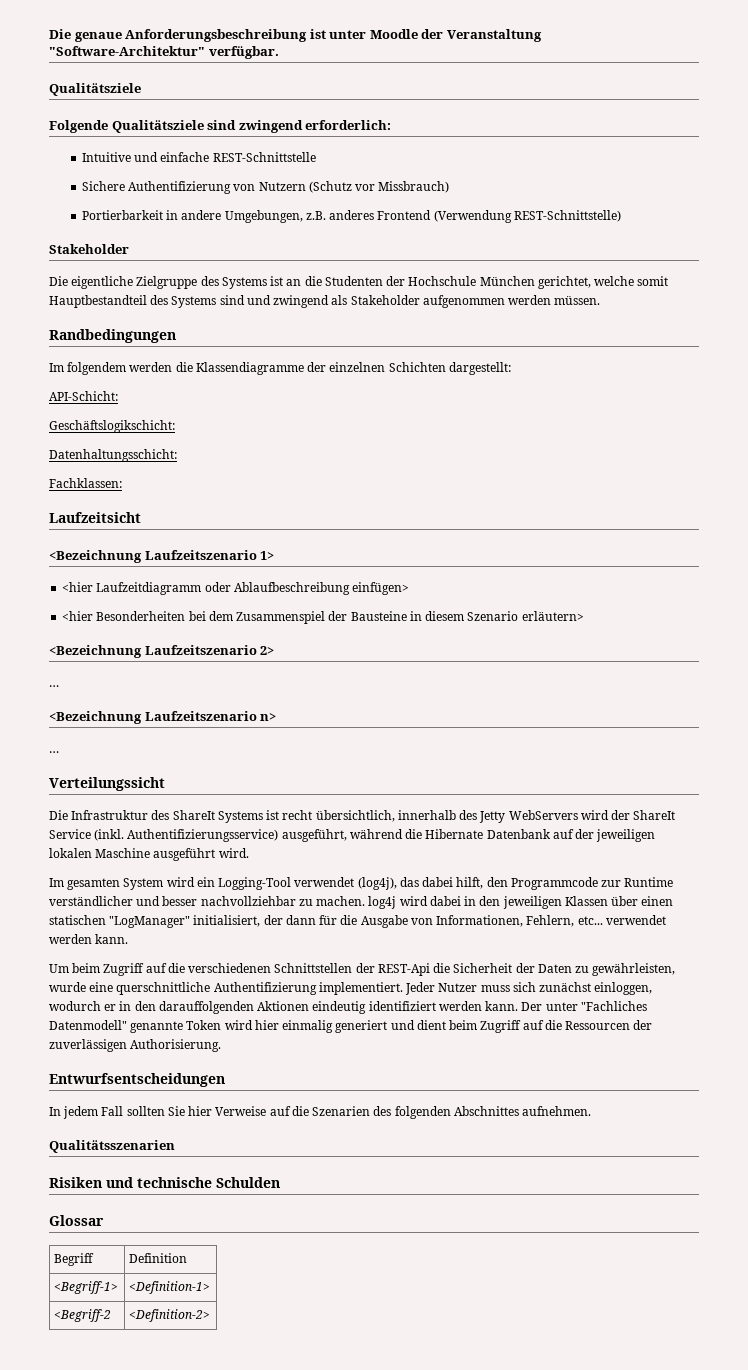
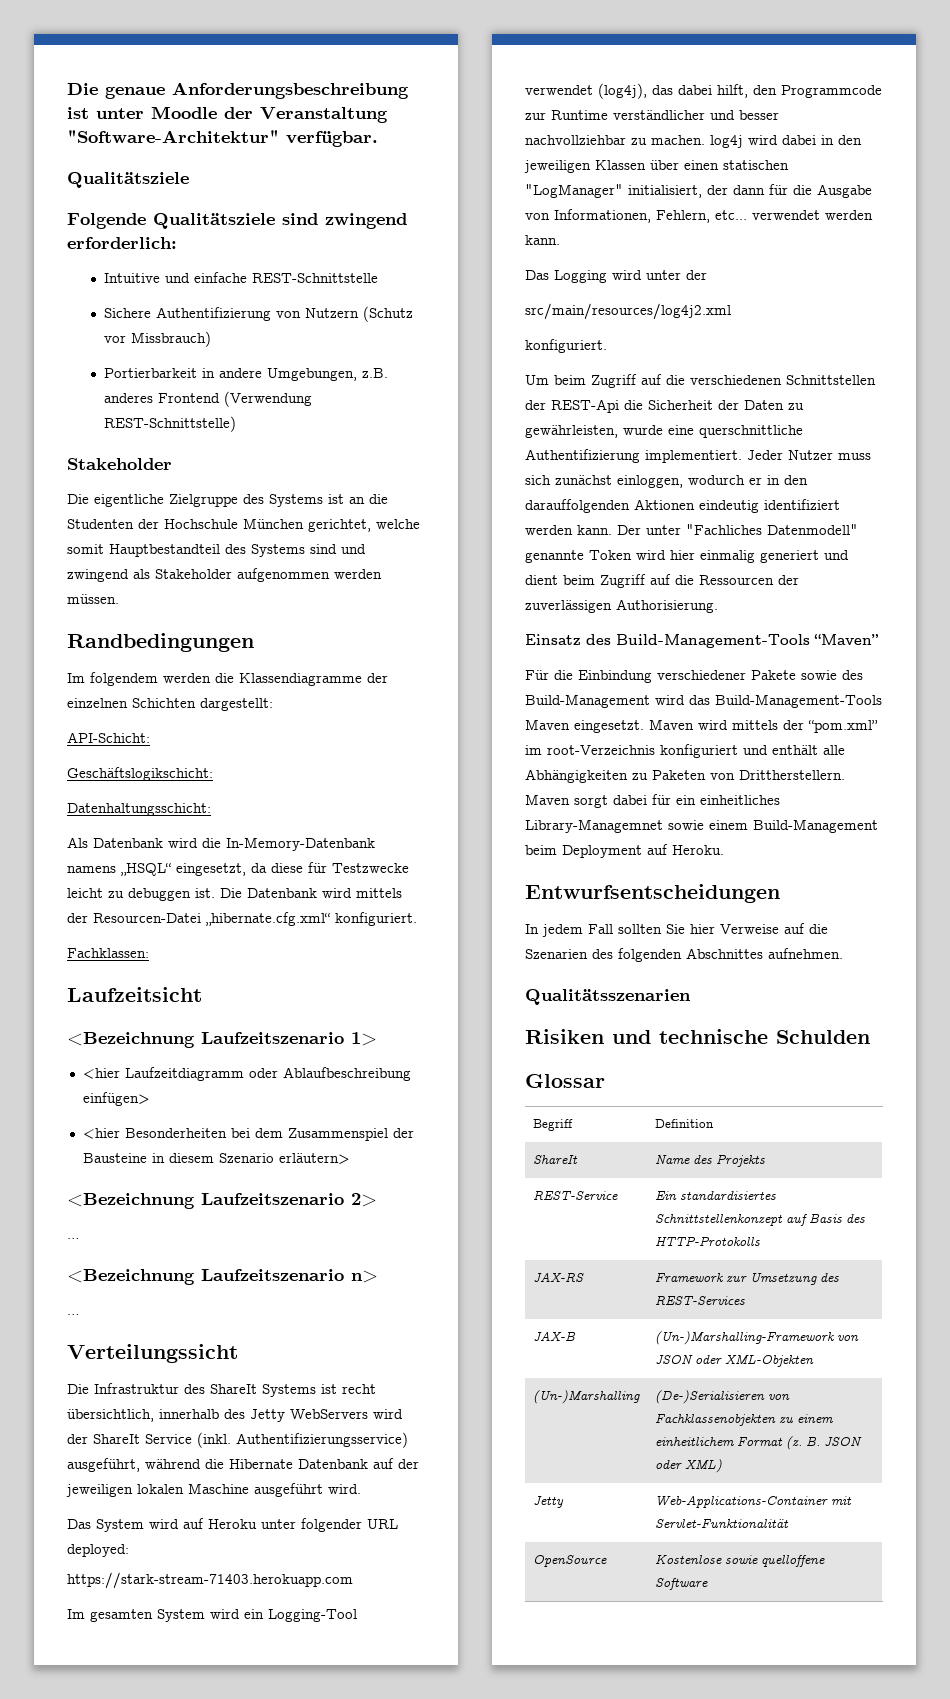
+ Als Datenbank wird die In-Memory-Datenbank namens „HSQL“ eingesetzt, da diese für Testzwecke leicht zu debuggen ist. Die Datenbank wird mittels der Resourcen-Datei „hibernate.cfg.xml“ konfiguriert.
+ Das System wird auf Heroku unter folgender URL deployed:
+ https://stark-stream-71403.herokuapp.com
+ Das Logging wird unter der
+ src/main/resources/log4j2.xml
+ konfiguriert.
+ Einsatz des Build-Management-Tools “Maven”
+ Für die Einbindung verschiedener Pakete sowie des Build-Management wird das Build-Management-Tools Maven eingesetzt. Maven wird mittels der “pom.xml” im root-Verzeichnis konfiguriert und enthält alle Abhängigkeiten zu Paketen von Drittherstellern. Maven sorgt dabei für ein einheitliches Library-Managemnet sowie einem Build-Management beim Deployment auf Heroku.
- <Begriff-1> | <Definition-1>
- <Begriff-2 | <Definition-2>
+ ShareIt | Name des Projekts
+ REST-Service | Ein standardisiertes Schnittstellenkonzept auf Basis des HTTP-Protokolls
+ JAX-RS | Framework zur Umsetzung des REST-Services
+ JAX-B | (Un-)Marshalling-Framework von JSON oder XML-Objekten
+ (Un-)Marshalling | (De-)Serialisieren von Fachklassenobjekten zu einem einheitlichem Format (z. B. JSON oder XML)
+ Jetty | Web-Applications-Container mit Servlet-Funktionalität
+ OpenSource | Kostenlose sowie quelloffene Software

